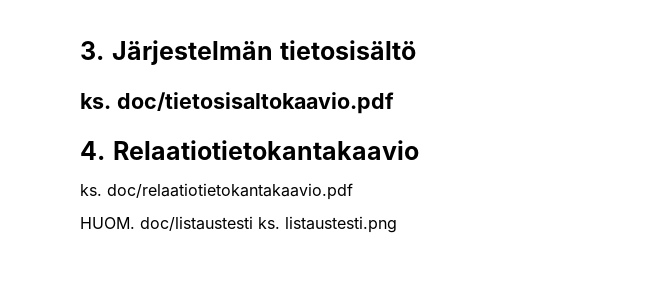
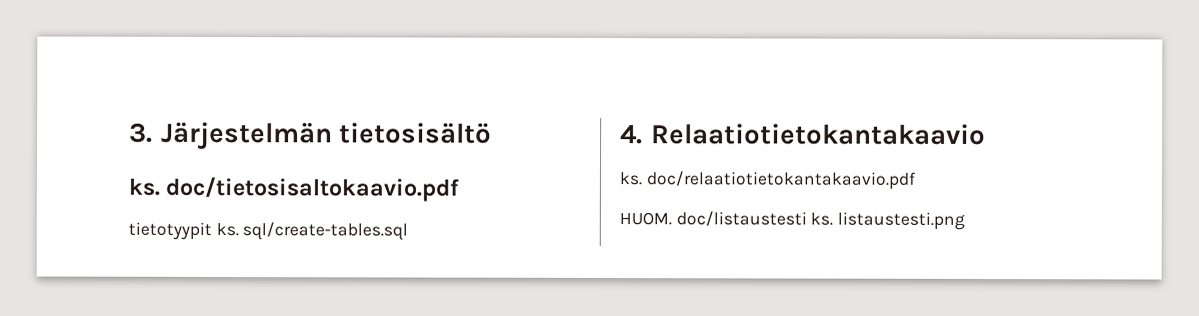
+ tietotyypit ks. sql/create-tables.sql

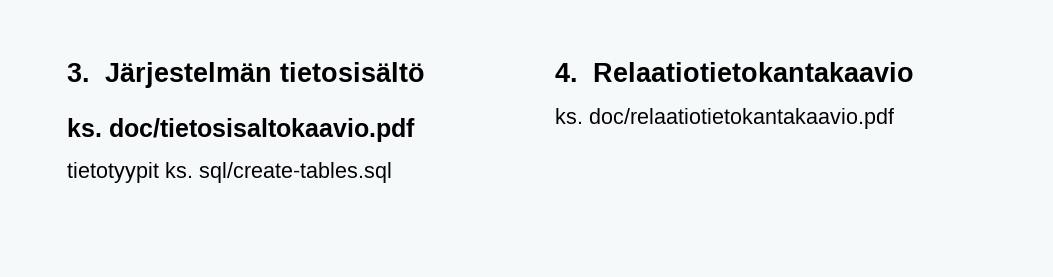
- HUOM. doc/listaustesti ks. listaustesti.png

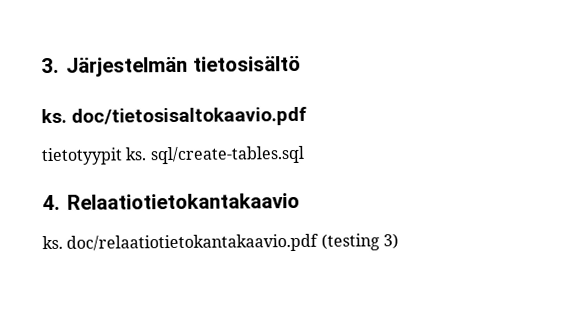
- ks. doc/relaatiotietokantakaavio.pdf
+ ks. doc/relaatiotietokantakaavio.pdf (testing 3)

